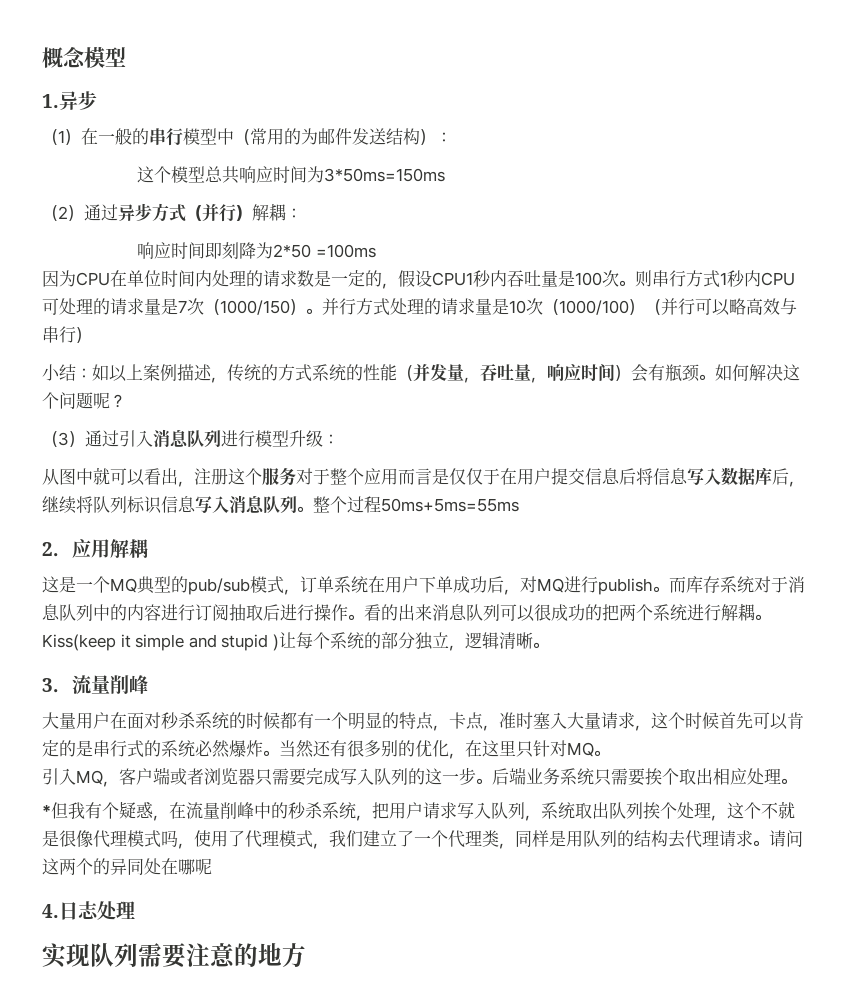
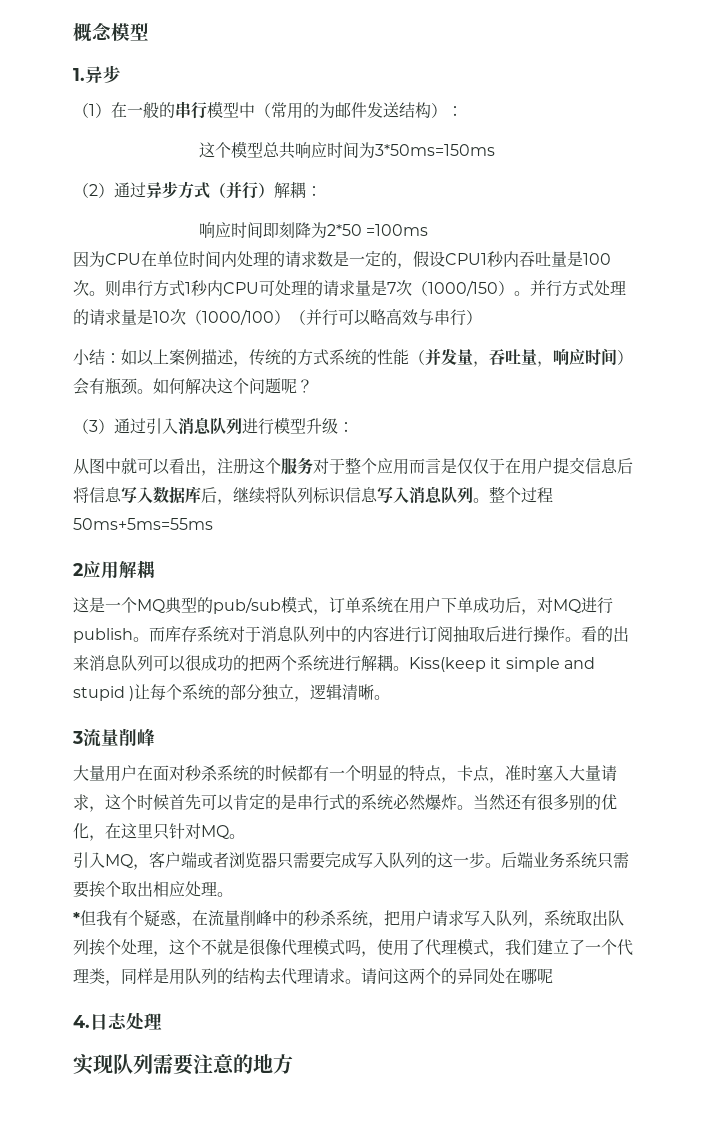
- 2．应用解耦
+ 2应用解耦
- 3．流量削峰
+ 3流量削峰

